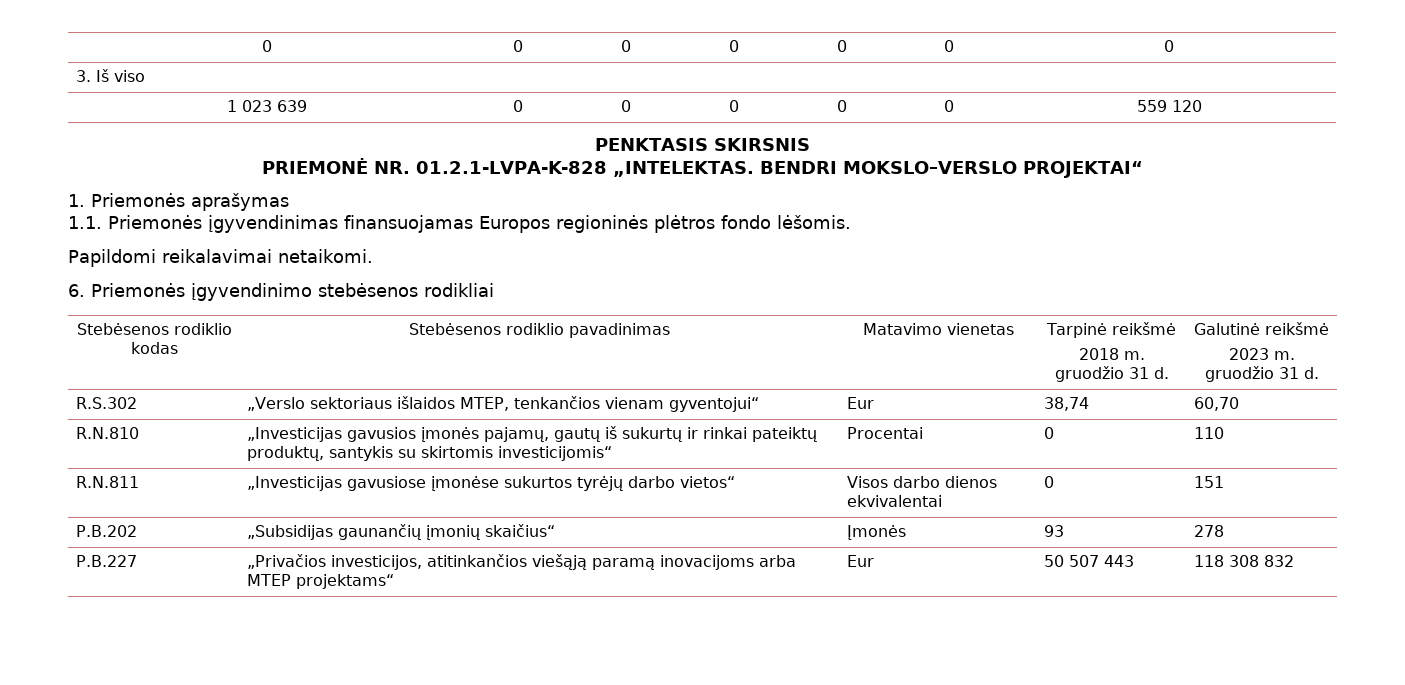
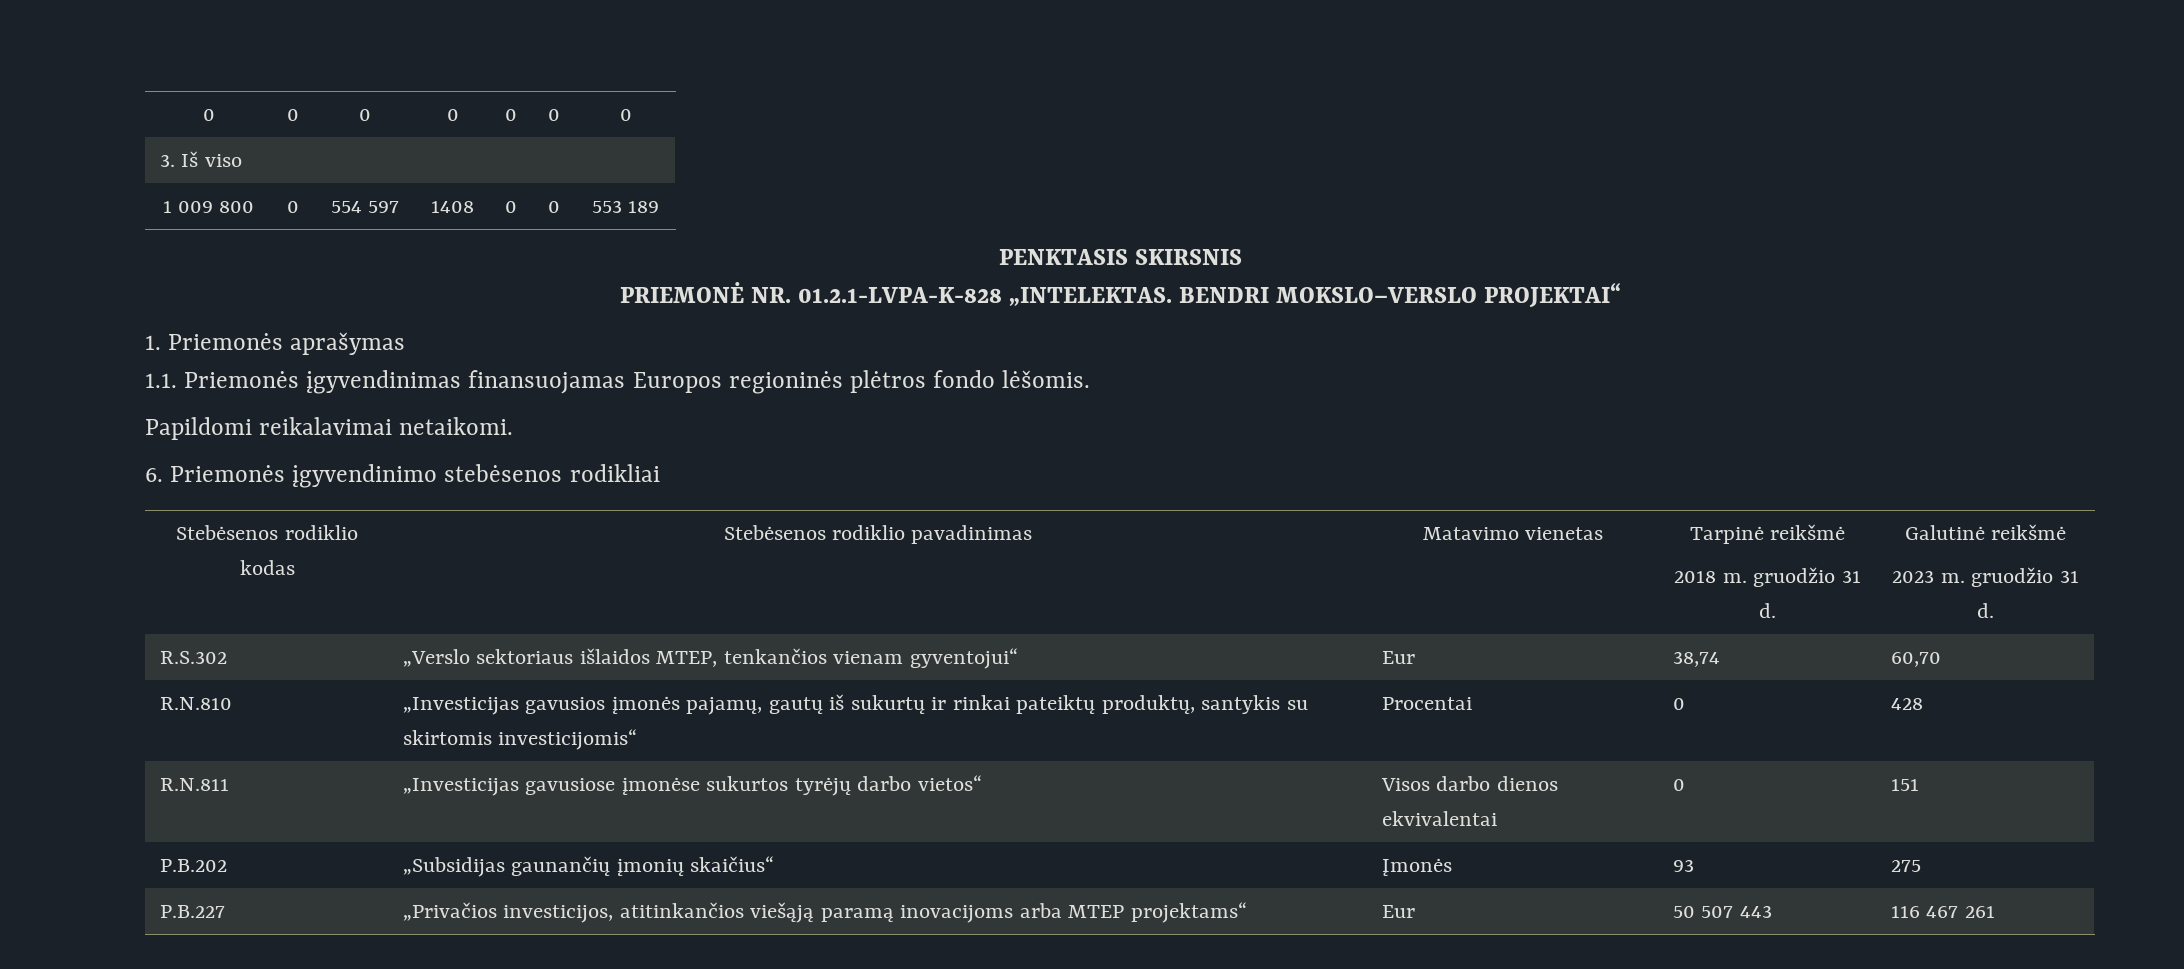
- 1 023 639 | 0 | 0 | 0 | 0 | 0 | 559 120
+ 1 009 800 | 0 | 554 597 | 1408 | 0 | 0 | 553 189
- R.N.810 | „Investicijas gavusios įmonės pajamų, gautų iš sukurtų ir rinkai pateiktų produktų, santykis su skirtomis investicijomis“ | Procentai | 0 | 110
+ R.N.810 | „Investicijas gavusios įmonės pajamų, gautų iš sukurtų ir rinkai pateiktų produktų, santykis su skirtomis investicijomis“ | Procentai | 0 | 428
- P.B.202 | „Subsidijas gaunančių įmonių skaičius“ | Įmonės | 93 | 278
+ P.B.202 | „Subsidijas gaunančių įmonių skaičius“ | Įmonės | 93 | 275
- P.B.227 | „Privačios investicijos, atitinkančios viešąją paramą inovacijoms arba MTEP projektams“ | Eur | 50 507 443 | 118 308 832
+ P.B.227 | „Privačios investicijos, atitinkančios viešąją paramą inovacijoms arba MTEP projektams“ | Eur | 50 507 443 | 116 467 261

